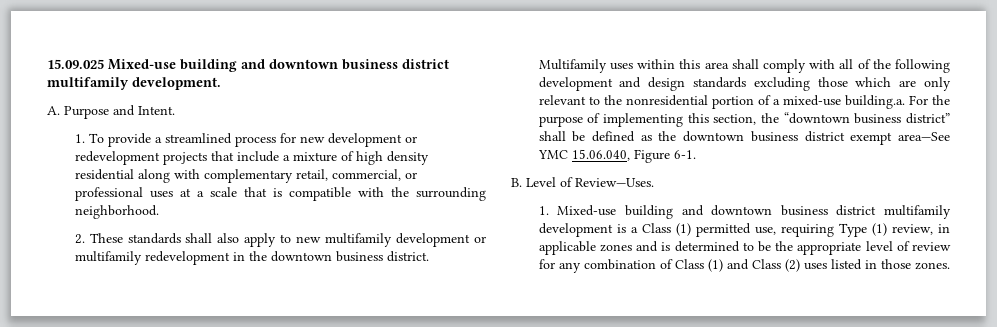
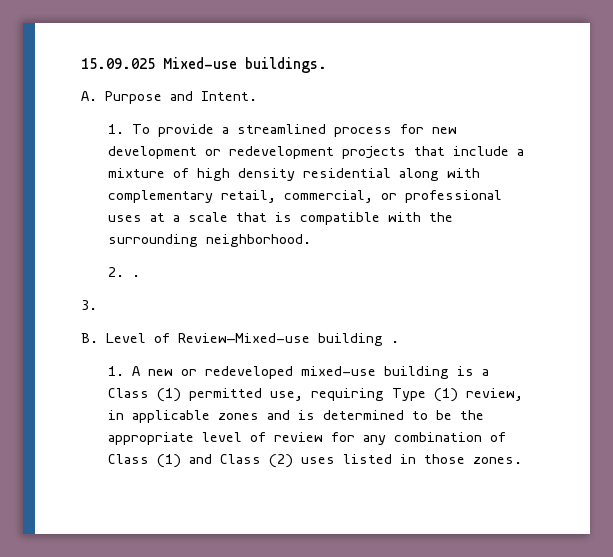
- 15.09.025 Mixed-use building and downtown business district multifamily development.
+ 15.09.025 Mixed-use buildings.
- 2. These standards shall also apply to new multifamily development or multifamily redevelopment in the downtown business district. Multifamily uses within this area shall comply with all of the following development and design standards excluding those which are only relevant to the nonresidential portion of a mixed-use building.a. For the purpose of implementing this section, the “downtown business district” shall be defined as the downtown business district exempt area—See YMC 15.06.040, Figure 6-1.
- B. Level of Review—Uses.
- 1. Mixed-use building and downtown business district multifamily development is a Class (1) permitted use, requiring Type (1) review, in applicable zones and is determined to be the appropriate level of review for any combination of Class (1) and Class (2) uses listed in those zones.
+ 2. .
+ 3.
+ B. Level of Review—Mixed-use building .
+ 1. A new or redeveloped mixed-use building is a Class (1) permitted use, requiring Type (1) review, in applicable zones and is determined to be the appropriate level of review for any combination of Class (1) and Class (2) uses listed in those zones.

